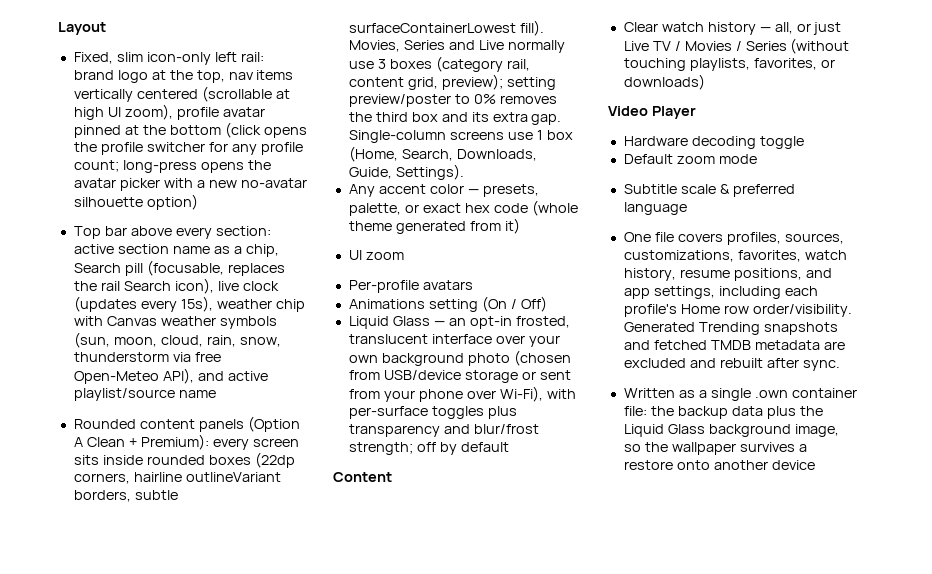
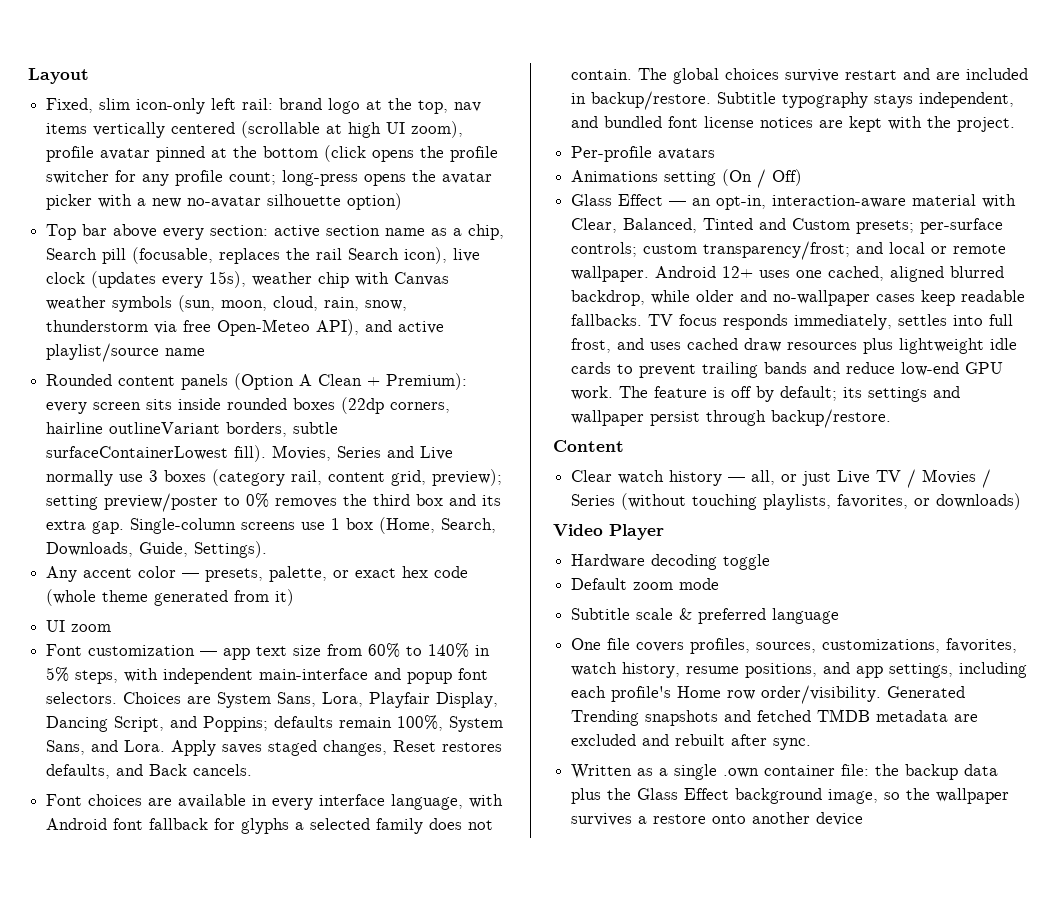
+ Font customization — app text size from 60% to 140% in 5% steps, with independent main-interface and popup font selectors. Choices are System Sans, Lora, Playfair Display, Dancing Script, and Poppins; defaults remain 100%, System Sans, and Lora. Apply saves staged changes, Reset restores defaults, and Back cancels.
+ Font choices are available in every interface language, with Android font fallback for glyphs a selected family does not contain. The global choices survive restart and are included in backup/restore. Subtitle typography stays independent, and bundled font license notices are kept with the project.
- Liquid Glass — an opt-in frosted, translucent interface over your own background photo (chosen from USB/device storage or sent from your phone over Wi-Fi), with per-surface toggles plus transparency and blur/frost strength; off by default
+ Glass Effect — an opt-in, interaction-aware material with Clear, Balanced, Tinted and Custom presets; per-surface controls; custom transparency/frost; and local or remote wallpaper. Android 12+ uses one cached, aligned blurred backdrop, while older and no-wallpaper cases keep readable fallbacks. TV focus responds immediately, settles into full frost, and uses cached draw resources plus lightweight idle cards to prevent trailing bands and reduce low-end GPU work. The feature is off by default; its settings and wallpaper persist through backup/restore.
- Written as a single .own container file: the backup data plus the Liquid Glass background image, so the wallpaper survives a restore onto another device
+ Written as a single .own container file: the backup data plus the Glass Effect background image, so the wallpaper survives a restore onto another device

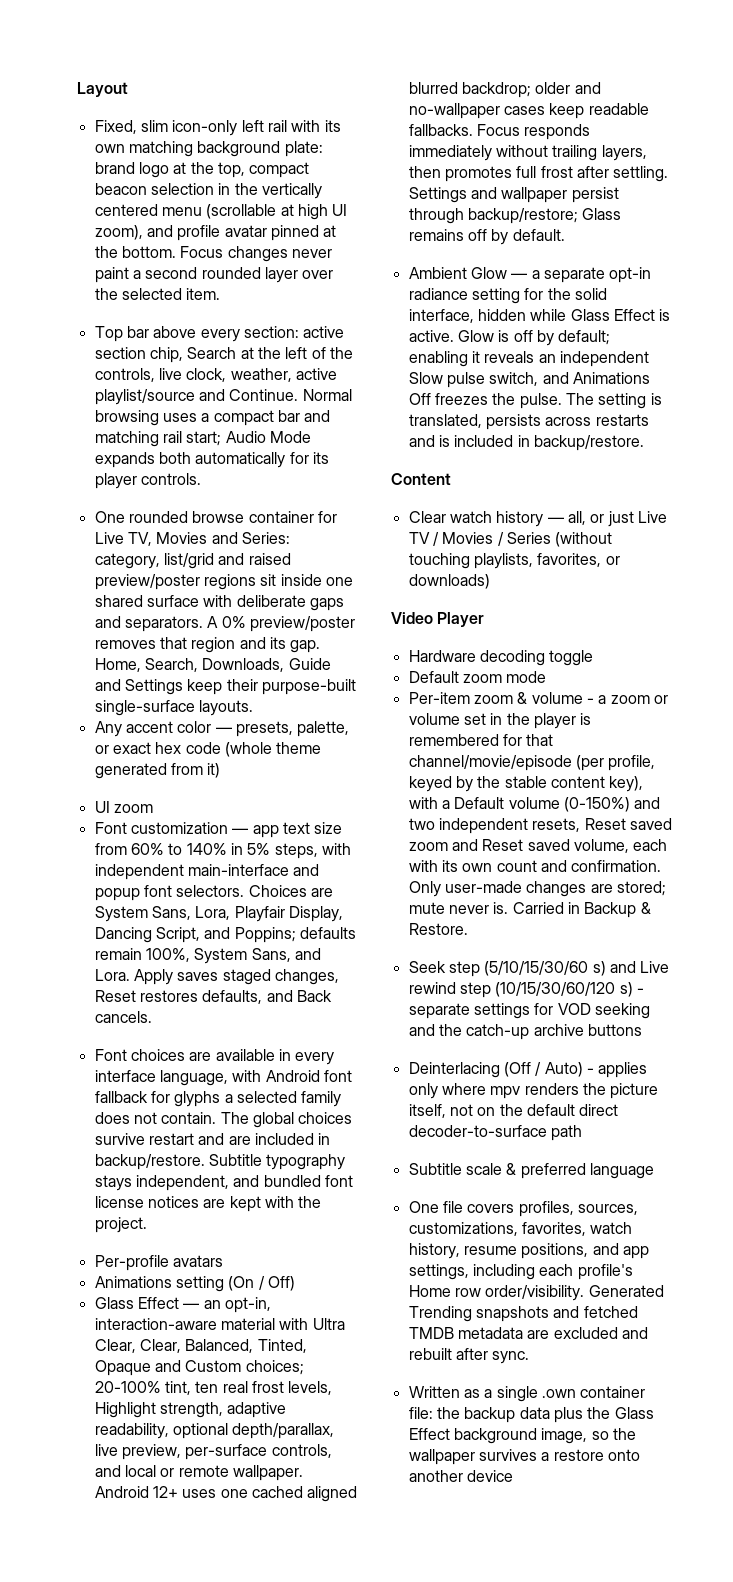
- Fixed, slim icon-only left rail: brand logo at the top, nav items vertically centered (scrollable at high UI zoom), profile avatar pinned at the bottom (click opens the profile switcher for any profile count; long-press opens the avatar picker with a new no-avatar silhouette option)
+ Fixed, slim icon-only left rail with its own matching background plate: brand logo at the top, compact beacon selection in the vertically centered menu (scrollable at high UI zoom), and profile avatar pinned at the bottom. Focus changes never paint a second rounded layer over the selected item.
- Top bar above every section: active section name as a chip, Search pill (focusable, replaces the rail Search icon), live clock (updates every 15s), weather chip with Canvas weather symbols (sun, moon, cloud, rain, snow, thunderstorm via free Open-Meteo API), and active playlist/source name
- Rounded content panels (Option A Clean + Premium): every screen sits inside rounded boxes (22dp corners, hairline outlineVariant borders, subtle surfaceContainerLowest fill). Movies, Series and Live normally use 3 boxes (category rail, content grid, preview); setting preview/poster to 0% removes the third box and its extra gap. Single-column screens use 1 box (Home, Search, Downloads, Guide, Settings).
+ Top bar above every section: active section chip, Search at the left of the controls, live clock, weather, active playlist/source and Continue. Normal browsing uses a compact bar and matching rail start; Audio Mode expands both automatically for its player controls.
+ One rounded browse container for Live TV, Movies and Series: category, list/grid and raised preview/poster regions sit inside one shared surface with deliberate gaps and separators. A 0% preview/poster removes that region and its gap. Home, Search, Downloads, Guide and Settings keep their purpose-built single-surface layouts.
- Glass Effect — an opt-in, interaction-aware material with Clear, Balanced, Tinted and Custom presets; per-surface controls; custom transparency/frost; and local or remote wallpaper.
+ Glass Effect — an opt-in, interaction-aware material with Ultra Clear, Clear, Balanced, Tinted, Opaque and Custom choices; 20-100% tint, ten real frost levels, Highlight strength, adaptive readability, optional depth/parallax, live preview, per-surface controls, and local or remote wallpaper.
- Android 12+ uses one cached, aligned blurred backdrop, while older and no-wallpaper cases keep readable fallbacks.
+ Android 12+ uses one cached aligned blurred backdrop; older and no-wallpaper cases keep readable fallbacks.
- TV focus responds immediately, settles into full frost, and uses cached draw resources plus lightweight idle cards to prevent trailing bands and reduce low-end GPU work. The feature is off by default; its settings and wallpaper persist through backup/restore.
+ Focus responds immediately without trailing layers, then promotes full frost after settling. Settings and wallpaper persist through backup/restore; Glass remains off by default.
+ Ambient Glow — a separate opt-in radiance setting for the solid interface, hidden while Glass Effect is active. Glow is off by default; enabling it reveals an independent Slow pulse switch, and Animations Off freezes the pulse. The setting is translated, persists across restarts and is included in backup/restore.
+ Per-item zoom & volume - a zoom or volume set in the player is remembered for that channel/movie/episode (per profile, keyed by the stable content key), with a Default volume (0-150%) and two independent resets, Reset saved zoom and Reset saved volume, each with its own count and confirmation. Only user-made changes are stored; mute never is. Carried in Backup & Restore.
+ Seek step (5/10/15/30/60 s) and Live rewind step (10/15/30/60/120 s) - separate settings for VOD seeking and the catch-up archive buttons
+ Deinterlacing (Off / Auto) - applies only where mpv renders the picture itself, not on the default direct decoder-to-surface path

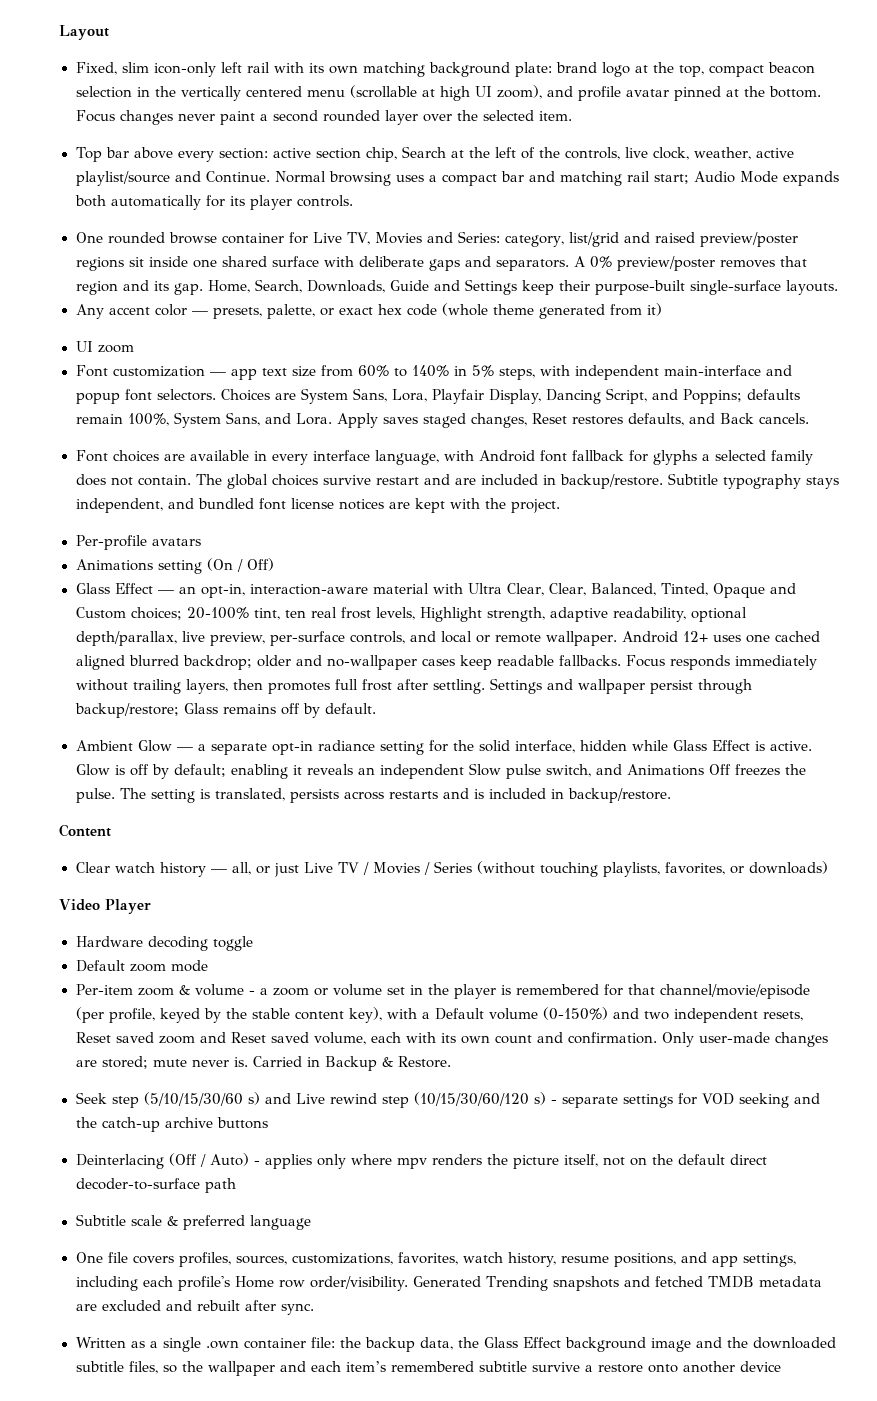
- Written as a single .own container file: the backup data plus the Glass Effect background image, so the wallpaper survives a restore onto another device
+ Written as a single .own container file: the backup data, the Glass Effect background image and the downloaded subtitle files, so the wallpaper and each item’s remembered subtitle survive a restore onto another device

